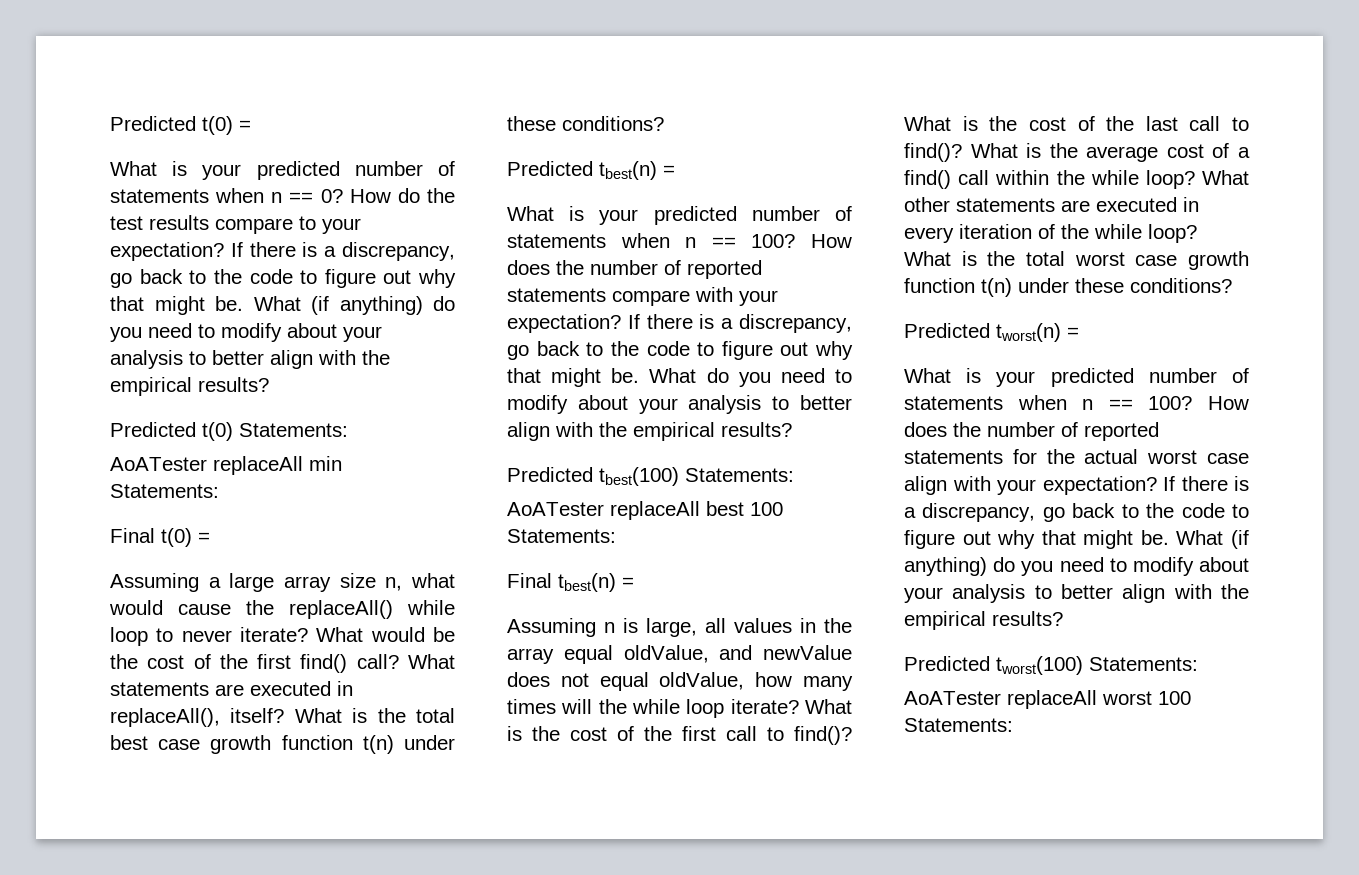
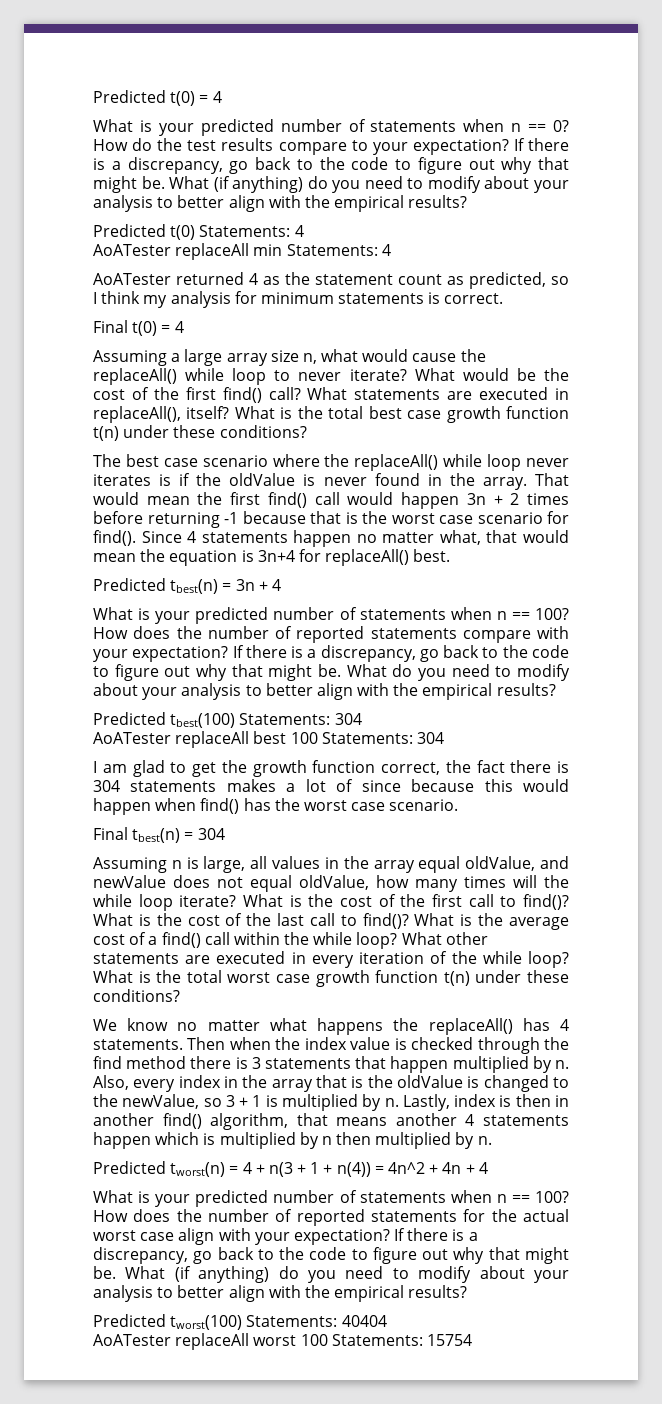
- Predicted t(0) =
+ Predicted t(0) = 4
- Predicted t(0) Statements:
+ Predicted t(0) Statements: 4
- AoATester replaceAll min Statements:
+ AoATester replaceAll min Statements: 4
+ AoATester returned 4 as the statement count as predicted, so I think my analysis for minimum statements is correct.
- Final t(0) =
+ Final t(0) = 4
+ The best case scenario where the replaceAll() while loop never iterates is if the oldValue is never found in the array. That would mean the first find() call would happen 3n + 2 times before returning -1 because that is the worst case scenario for find(). Since 4 statements happen no matter what, that would mean the equation is 3n+4 for replaceAll() best.
- Predicted tbest(n) =
+ Predicted tbest(n) = 3n + 4
- Predicted tbest(100) Statements:
+ Predicted tbest(100) Statements: 304
- AoATester replaceAll best 100 Statements:
+ AoATester replaceAll best 100 Statements: 304
+ I am glad to get the growth function correct, the fact there is 304 statements makes a lot of since because this would happen when find() has the worst case scenario.
- Final tbest(n) =
+ Final tbest(n) = 304
- Predicted tworst(n) =
+ We know no matter what happens the replaceAll() has 4 statements. Then when the index value is checked through the find method there is 3 statements that happen multiplied by n. Also, every index in the array that is the oldValue is changed to the newValue, so 3 + 1 is multiplied by n. Lastly, index is then in another find() algorithm, that means another 4 statements happen which is multiplied by n then multiplied by n.
+ Predicted tworst(n) = 4 + n(3 + 1 + n(4)) = 4n^2 + 4n + 4
- Predicted tworst(100) Statements:
+ Predicted tworst(100) Statements: 40404
- AoATester replaceAll worst 100 Statements:
+ AoATester replaceAll worst 100 Statements: 15754

